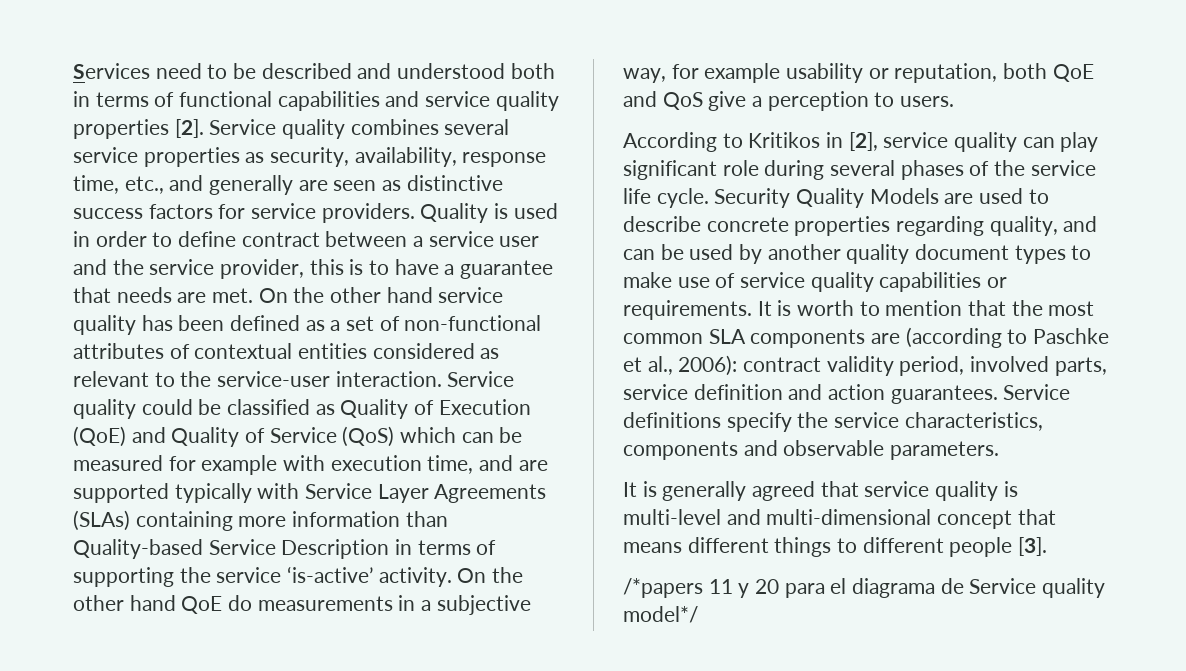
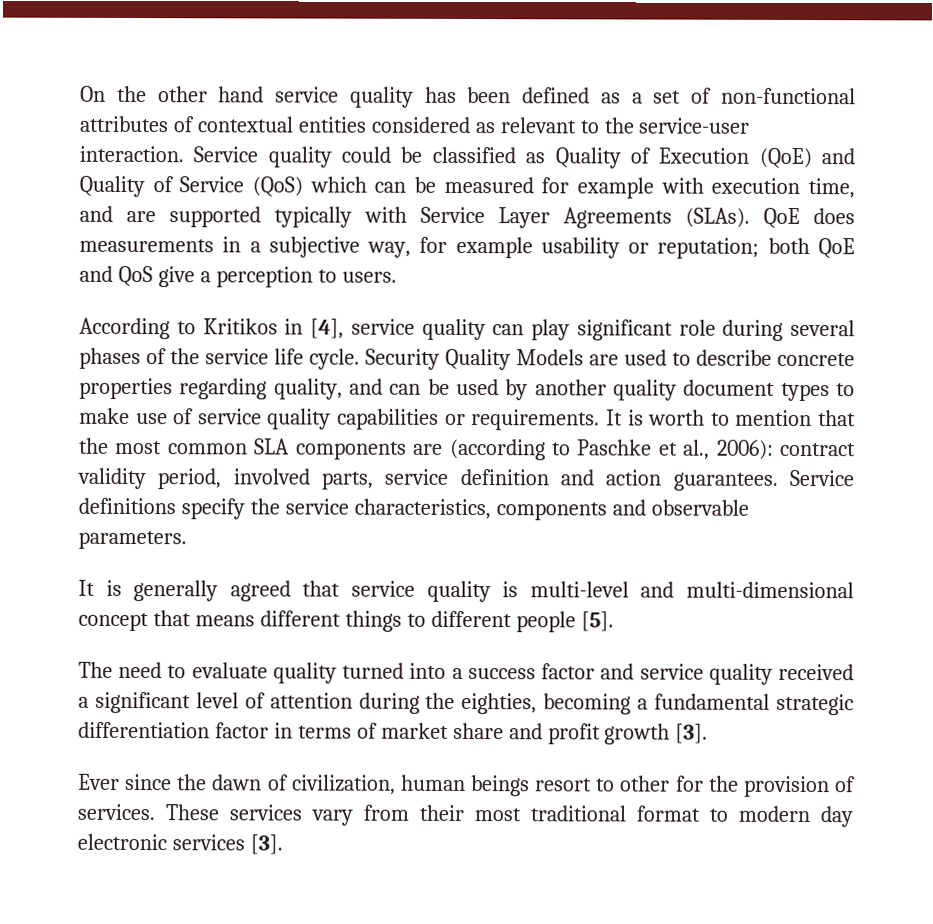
- Services need to be described and understood both in terms of functional capabilities and service quality properties [2]. Service quality combines several service properties as security, availability, response time, etc., and generally are seen as distinctive success factors for service providers. Quality is used in order to define contract between a service user and the service provider, this is to have a guarantee that needs are met.
- Service quality could be classified as Quality of Execution (QoE) and Quality of Service (QoS) which can be measured for example with execution time, and are supported typically with Service Layer Agreements (SLAs) containing more information than Quality-based Service Description in terms of supporting the service ‘is-active’ activity. On the other hand QoE do measurements in a subjective way, for example usability or reputation, both QoE and QoS give a perception to users.
+ Service quality could be classified as Quality of Execution (QoE) and Quality of Service (QoS) which can be measured for example with execution time, and are supported typically with Service Layer Agreements (SLAs). QoE does measurements in a subjective way, for example usability or reputation; both QoE and QoS give a perception to users.
- According to Kritikos in [2], service quality can play significant role during several phases of the service life cycle.
+ According to Kritikos in [4], service quality can play significant role during several phases of the service life cycle.
- It is generally agreed that service quality is multi-level and multi-dimensional concept that means different things to different people [3].
- /*papers 11 y 20 para el diagrama de Service quality model*/
+ It is generally agreed that service quality is multi-level and multi-dimensional concept that means different things to different people [5].
+ The need to evaluate quality turned into a success factor and service quality received a significant level of attention during the eighties, becoming a fundamental strategic differentiation factor in terms of market share and profit growth [3].
+ Ever since the dawn of civilization, human beings resort to other for the provision of services. These services vary from their most traditional format to modern day electronic services [3].

